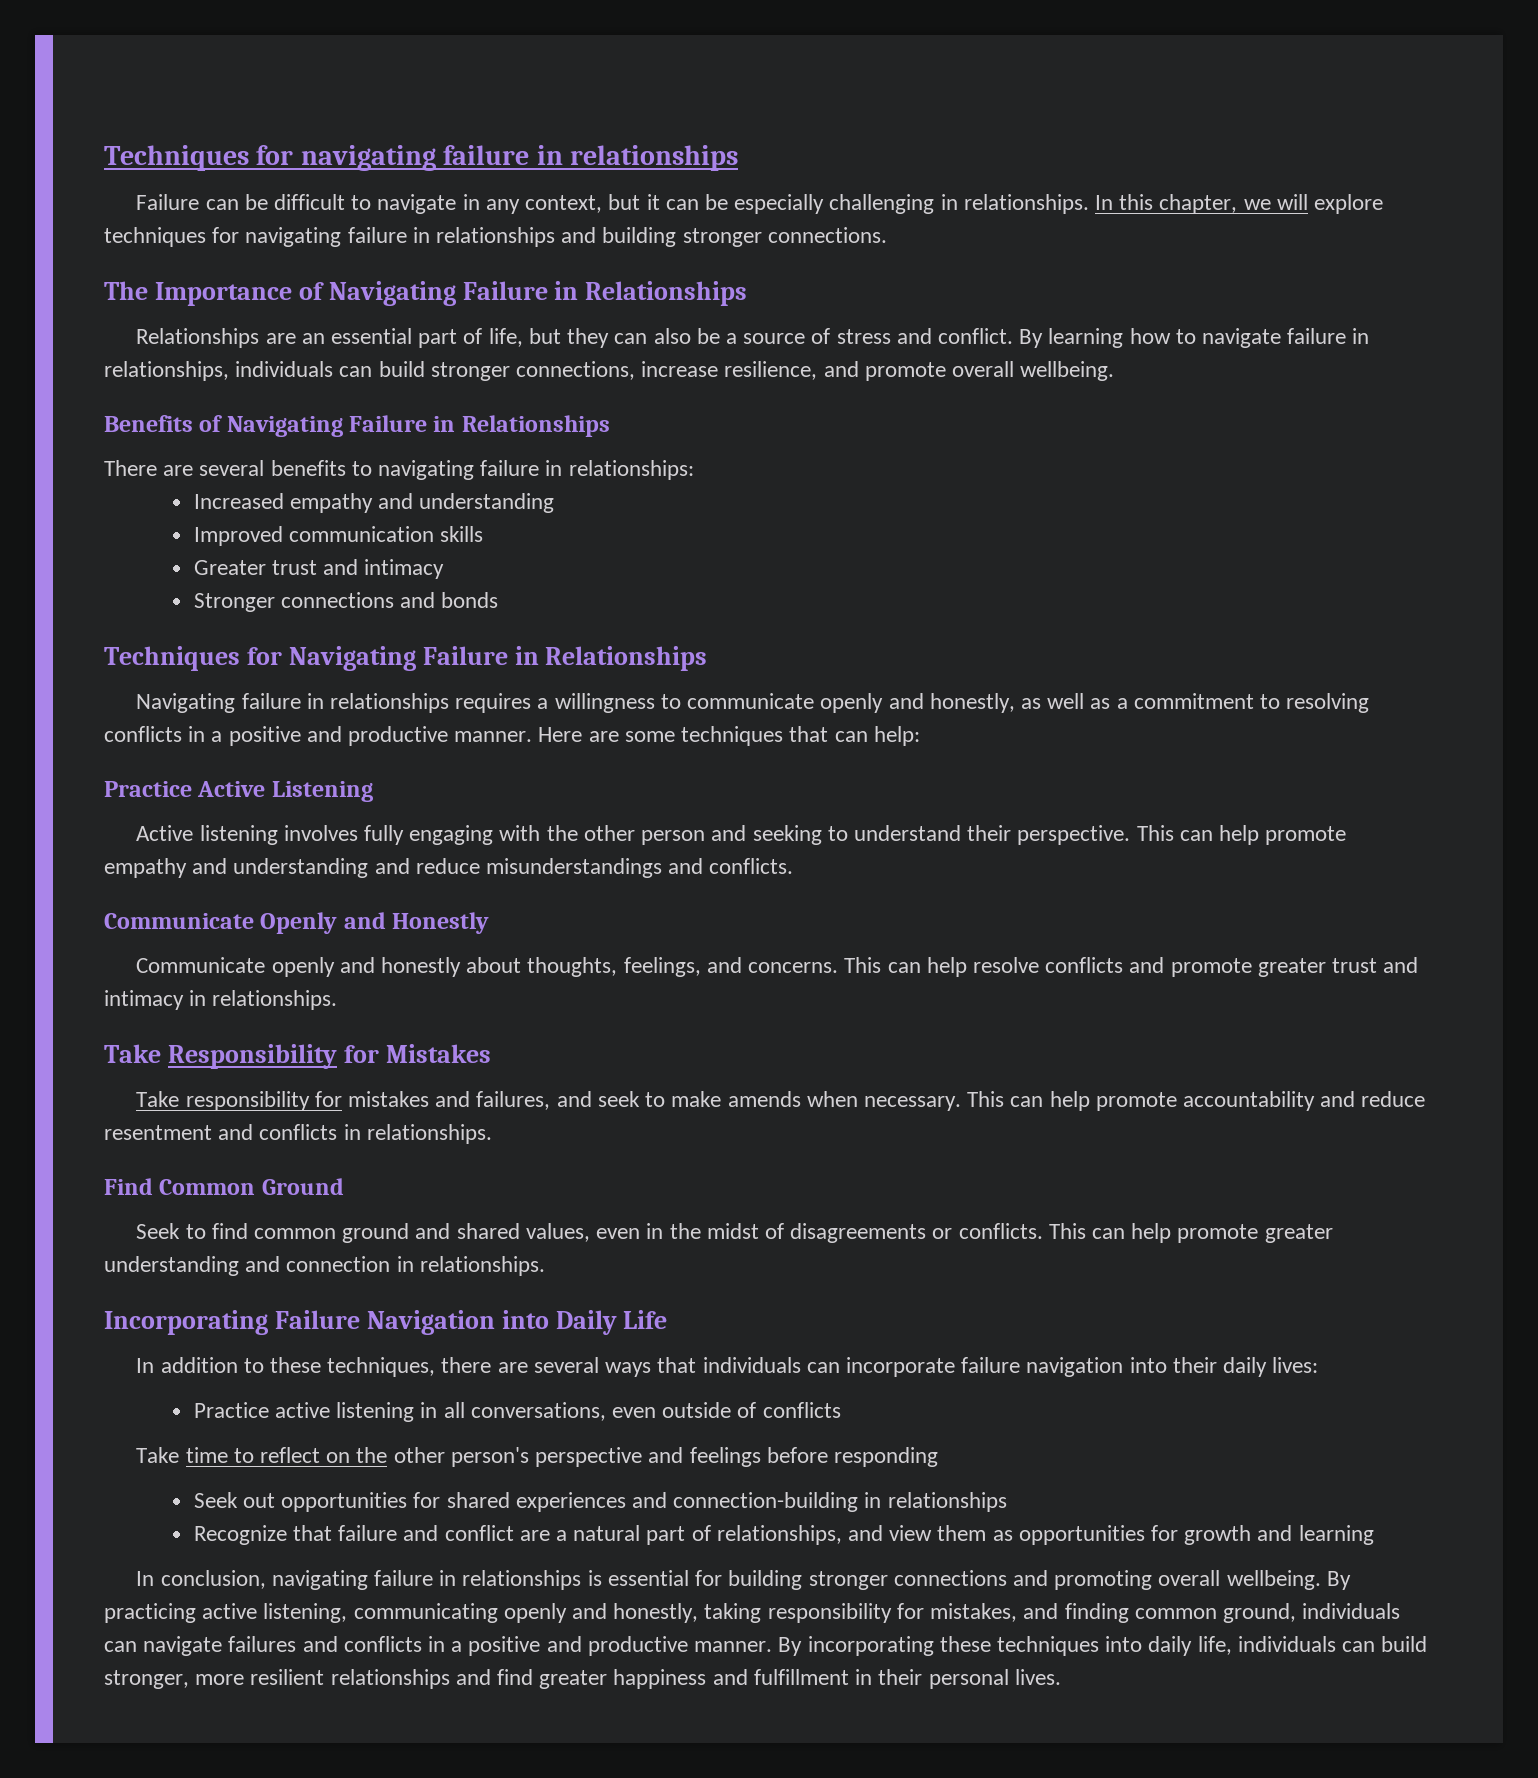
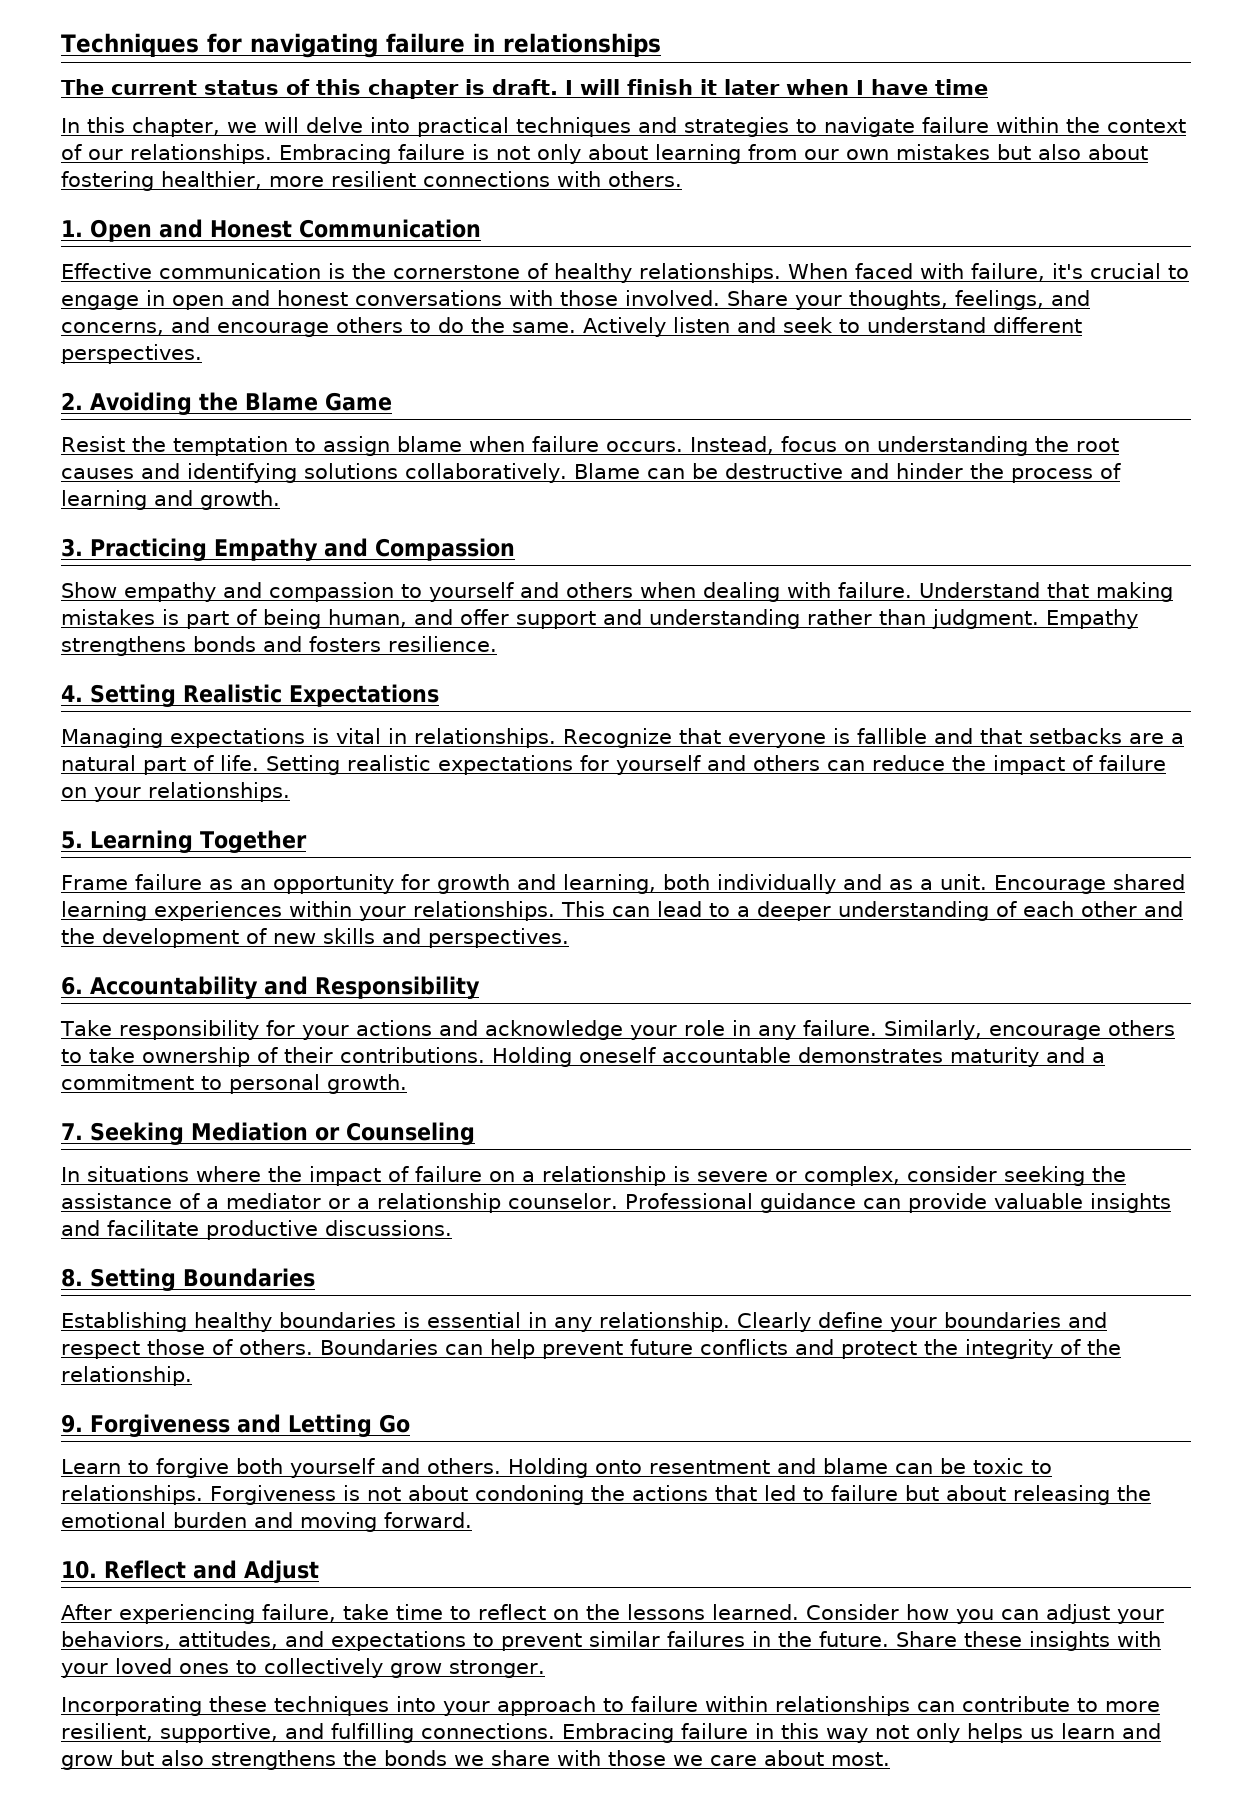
- Failure can be difficult to navigate in any context, but it can be especially challenging in relationships. In this chapter, we will explore techniques for navigating failure in relationships and building stronger connections.
- The Importance of Navigating Failure in Relationships
- Relationships are an essential part of life, but they can also be a source of stress and conflict. By learning how to navigate failure in relationships, individuals can build stronger connections, increase resilience, and promote overall wellbeing.
- Benefits of Navigating Failure in Relationships
- There are several benefits to navigating failure in relationships:
- Increased empathy and understanding
- Improved communication skills
- Greater trust and intimacy
- Stronger connections and bonds
- Techniques for Navigating Failure in Relationships
- Navigating failure in relationships requires a willingness to communicate openly and honestly, as well as a commitment to resolving conflicts in a positive and productive manner. Here are some techniques that can help:
- Practice Active Listening
- Active listening involves fully engaging with the other person and seeking to understand their perspective. This can help promote empathy and understanding and reduce misunderstandings and conflicts.
- Communicate Openly and Honestly
- Communicate openly and honestly about thoughts, feelings, and concerns. This can help resolve conflicts and promote greater trust and intimacy in relationships.
- Take Responsibility for Mistakes
+ The current status of this chapter is draft. I will finish it later when I have time
+ In this chapter, we will delve into practical techniques and strategies to navigate failure within the context of our relationships. Embracing failure is not only about learning from our own mistakes but also about fostering healthier, more resilient connections with others.
+ 1. Open and Honest Communication
+ Effective communication is the cornerstone of healthy relationships. When faced with failure, it's crucial to engage in open and honest conversations with those involved. Share your thoughts, feelings, and concerns, and encourage others to do the same. Actively listen and seek to understand different perspectives.
+ 2. Avoiding the Blame Game
+ Resist the temptation to assign blame when failure occurs. Instead, focus on understanding the root causes and identifying solutions collaboratively. Blame can be destructive and hinder the process of learning and growth.
+ 3. Practicing Empathy and Compassion
+ Show empathy and compassion to yourself and others when dealing with failure. Understand that making mistakes is part of being human, and offer support and understanding rather than judgment. Empathy strengthens bonds and fosters resilience.
+ 4. Setting Realistic Expectations
+ Managing expectations is vital in relationships. Recognize that everyone is fallible and that setbacks are a natural part of life. Setting realistic expectations for yourself and others can reduce the impact of failure on your relationships.
+ 5. Learning Together
+ Frame failure as an opportunity for growth and learning, both individually and as a unit. Encourage shared learning experiences within your relationships. This can lead to a deeper understanding of each other and the development of new skills and perspectives.
+ 6. Accountability and Responsibility
- Take responsibility for mistakes and failures, and seek to make amends when necessary. This can help promote accountability and reduce resentment and conflicts in relationships.
- Find Common Ground
- Seek to find common ground and shared values, even in the midst of disagreements or conflicts. This can help promote greater understanding and connection in relationships.
- Incorporating Failure Navigation into Daily Life
- In addition to these techniques, there are several ways that individuals can incorporate failure navigation into their daily lives:
- Practice active listening in all conversations, even outside of conflicts
- Take time to reflect on the other person's perspective and feelings before responding
- Seek out opportunities for shared experiences and connection-building in relationships
- Recognize that failure and conflict are a natural part of relationships, and view them as opportunities for growth and learning
- In conclusion, navigating failure in relationships is essential for building stronger connections and promoting overall wellbeing. By practicing active listening, communicating openly and honestly, taking responsibility for mistakes, and finding common ground, individuals can navigate failures and conflicts in a positive and productive manner. By incorporating these techniques into daily life, individuals can build stronger, more resilient relationships and find greater happiness and fulfillment in their personal lives.
+ Take responsibility for your actions and acknowledge your role in any failure. Similarly, encourage others to take ownership of their contributions. Holding oneself accountable demonstrates maturity and a commitment to personal growth.
+ 7. Seeking Mediation or Counseling
+ In situations where the impact of failure on a relationship is severe or complex, consider seeking the assistance of a mediator or a relationship counselor. Professional guidance can provide valuable insights and facilitate productive discussions.
+ 8. Setting Boundaries
+ Establishing healthy boundaries is essential in any relationship. Clearly define your boundaries and respect those of others. Boundaries can help prevent future conflicts and protect the integrity of the relationship.
+ 9. Forgiveness and Letting Go
+ Learn to forgive both yourself and others. Holding onto resentment and blame can be toxic to relationships. Forgiveness is not about condoning the actions that led to failure but about releasing the emotional burden and moving forward.
+ 10. Reflect and Adjust
+ After experiencing failure, take time to reflect on the lessons learned. Consider how you can adjust your behaviors, attitudes, and expectations to prevent similar failures in the future. Share these insights with your loved ones to collectively grow stronger.
+ Incorporating these techniques into your approach to failure within relationships can contribute to more resilient, supportive, and fulfilling connections. Embracing failure in this way not only helps us learn and grow but also strengthens the bonds we share with those we care about most.

